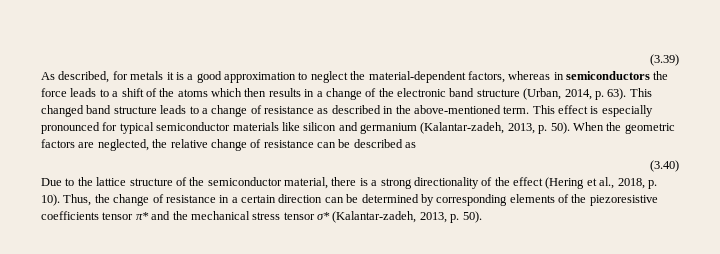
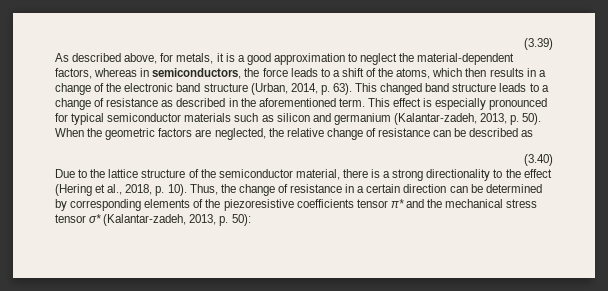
- As described, for metals it is a good approximation to neglect the material-dependent factors, whereas in semiconductors the force leads to a shift of the atoms which then results in a change of the electronic band structure (Urban, 2014, p. 63).
+ As described above, for metals, it is a good approximation to neglect the material-dependent factors, whereas in semiconductors, the force leads to a shift of the atoms, which then results in a change of the electronic band structure (Urban, 2014, p. 63).
- This changed band structure leads to a change of resistance as described in the above-mentioned term.
+ This changed band structure leads to a change of resistance as described in the aforementioned term.
- This effect is especially pronounced for typical semiconductor materials like silicon and germanium (Kalantar-zadeh, 2013, p. 50).
+ This effect is especially pronounced for typical semiconductor materials such as silicon and germanium (Kalantar-zadeh, 2013, p. 50).
- Due to the lattice structure of the semiconductor material, there is a strong directionality of the effect (Hering et al., 2018, p. 10).
+ Due to the lattice structure of the semiconductor material, there is a strong directionality to the effect (Hering et al., 2018, p. 10).
- Thus, the change of resistance in a certain direction can be determined by corresponding elements of the piezoresistive coefficients tensor π* and the mechanical stress tensor σ* (Kalantar-zadeh, 2013, p. 50).
+ Thus, the change of resistance in a certain direction can be determined by corresponding elements of the piezoresistive coefficients tensor π* and the mechanical stress tensor σ* (Kalantar-zadeh, 2013, p. 50):

